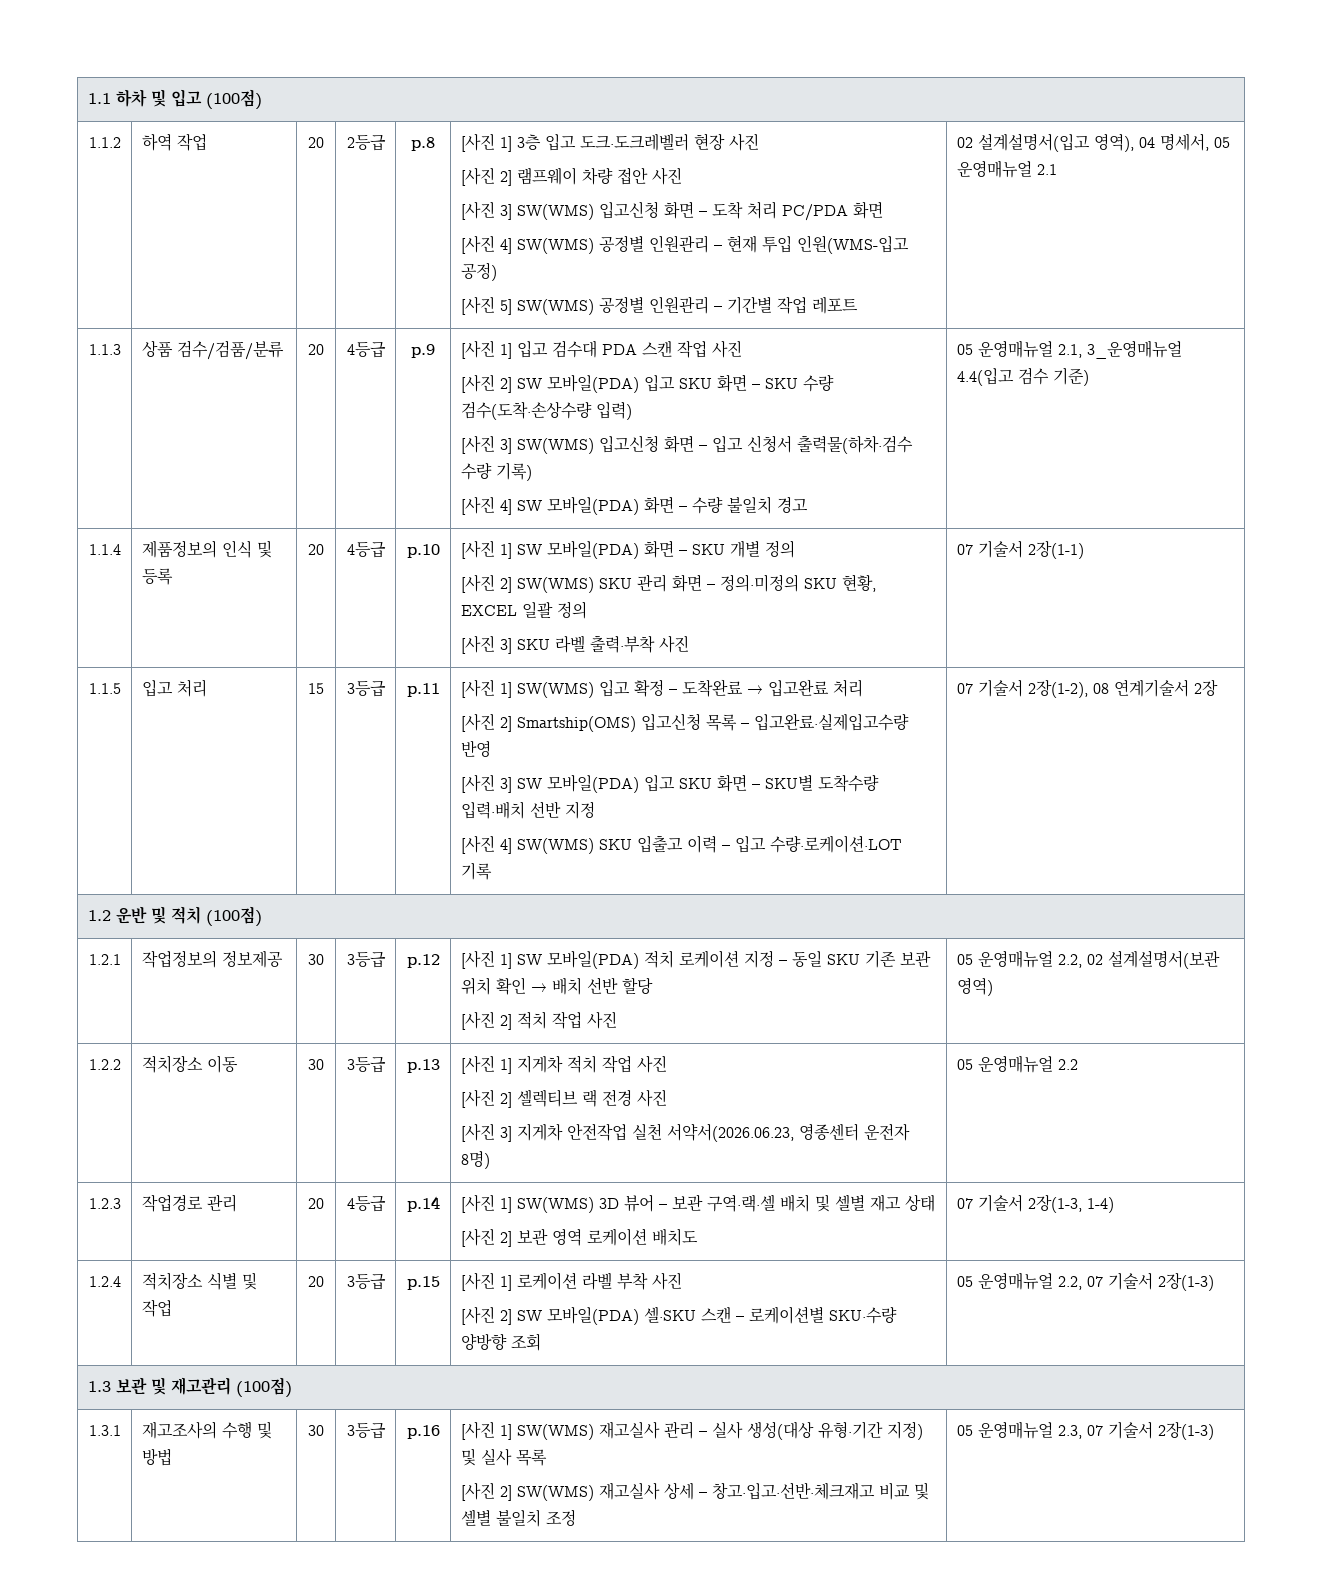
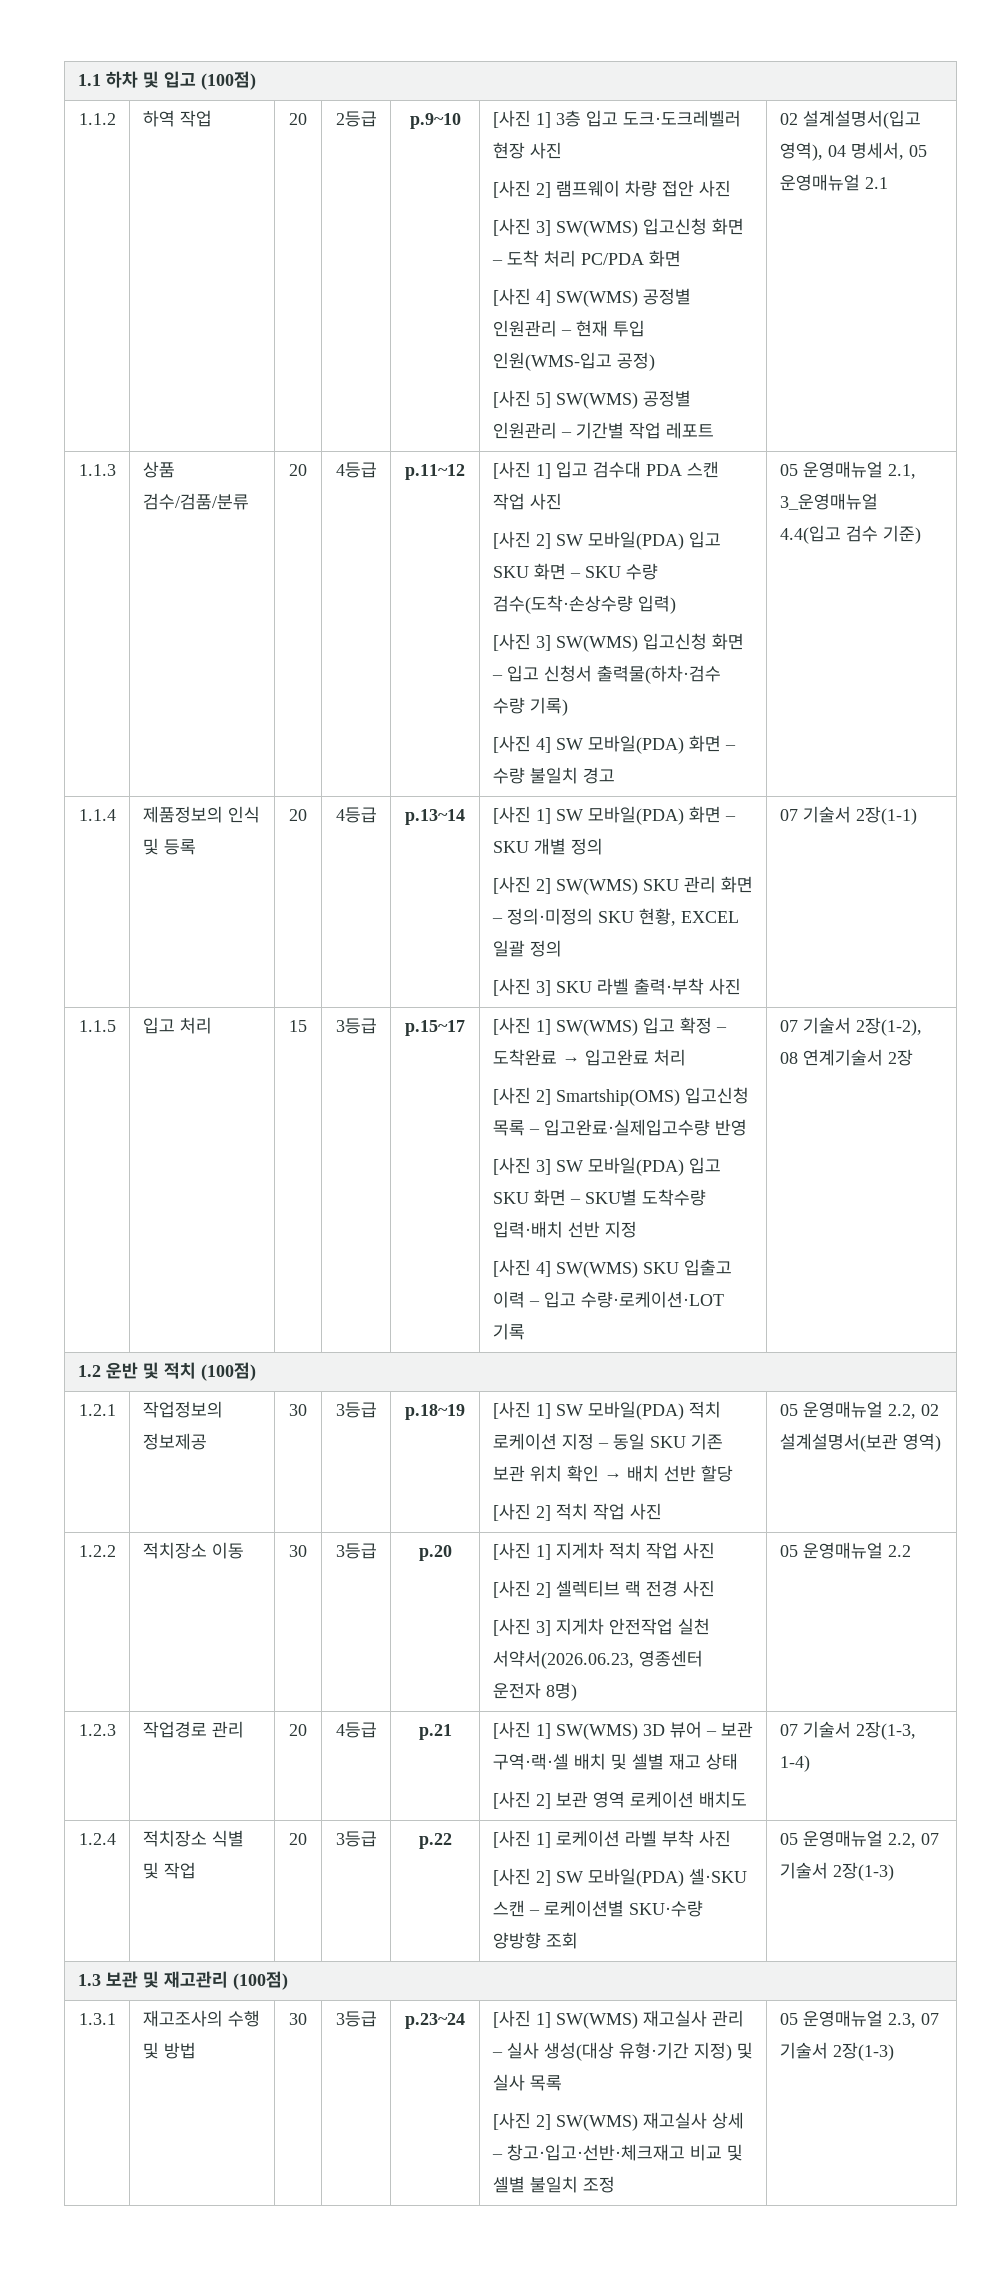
- p.8
+ p.9~10
- p.9
+ p.11~12
- 1.1.4 | 제품정보의 인식 및 등록 | 20 | 4등급 | p.10 | [사진 1] SW 모바일(PDA) 화면 – SKU 개별 정의
+ 1.1.4 | 제품정보의 인식 및 등록 | 20 | 4등급 | p.13~14 | [사진 1] SW 모바일(PDA) 화면 – SKU 개별 정의
- p.11
+ p.15~17
- 1.2.1 | 작업정보의 정보제공 | 30 | 3등급 | p.12 | [사진 1] SW 모바일(PDA) 적치 로케이션 지정 – 동일 SKU 기존 보관 위치 확인 → 배치 선반 할당
+ 1.2.1 | 작업정보의 정보제공 | 30 | 3등급 | p.18~19 | [사진 1] SW 모바일(PDA) 적치 로케이션 지정 – 동일 SKU 기존 보관 위치 확인 → 배치 선반 할당
- 1.2.2 | 적치장소 이동 | 30 | 3등급 | p.13 | [사진 1] 지게차 적치 작업 사진
+ 1.2.2 | 적치장소 이동 | 30 | 3등급 | p.20 | [사진 1] 지게차 적치 작업 사진
- 1.2.3 | 작업경로 관리 | 20 | 4등급 | p.14 | [사진 1] SW(WMS) 3D 뷰어 – 보관 구역·랙·셀 배치 및 셀별 재고 상태
+ 1.2.3 | 작업경로 관리 | 20 | 4등급 | p.21 | [사진 1] SW(WMS) 3D 뷰어 – 보관 구역·랙·셀 배치 및 셀별 재고 상태
- 1.2.4 | 적치장소 식별 및 작업 | 20 | 3등급 | p.15 | [사진 1] 로케이션 라벨 부착 사진
+ 1.2.4 | 적치장소 식별 및 작업 | 20 | 3등급 | p.22 | [사진 1] 로케이션 라벨 부착 사진
- 1.3.1 | 재고조사의 수행 및 방법 | 30 | 3등급 | p.16 | [사진 1] SW(WMS) 재고실사 관리 – 실사 생성(대상 유형·기간 지정) 및 실사 목록
+ 1.3.1 | 재고조사의 수행 및 방법 | 30 | 3등급 | p.23~24 | [사진 1] SW(WMS) 재고실사 관리 – 실사 생성(대상 유형·기간 지정) 및 실사 목록

